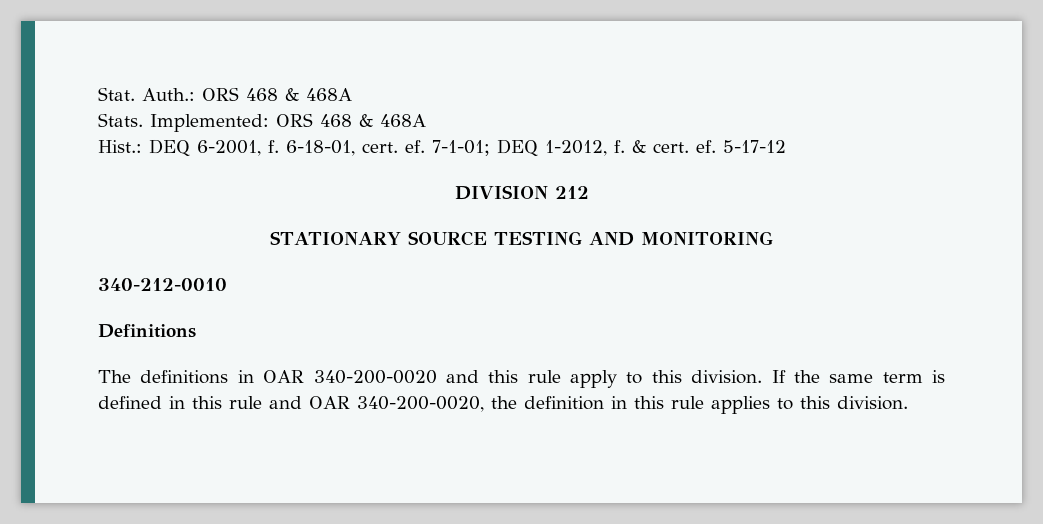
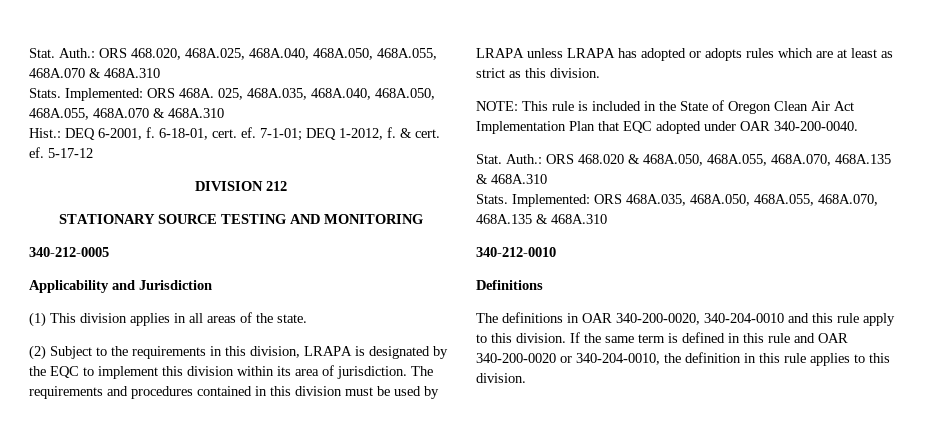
- Stat. Auth.: ORS 468 & 468A
- Stats. Implemented: ORS 468 & 468A
+ Stat. Auth.: ORS 468.020, 468A.025, 468A.040, 468A.050, 468A.055, 468A.070 & 468A.310
+ Stats. Implemented: ORS 468A. 025, 468A.035, 468A.040, 468A.050, 468A.055, 468A.070 & 468A.310
+ 340-212-0005
+ Applicability and Jurisdiction
+ (1) This division applies in all areas of the state.
+ (2) Subject to the requirements in this division, LRAPA is designated by the EQC to implement this division within its area of jurisdiction. The requirements and procedures contained in this division must be used by LRAPA unless LRAPA has adopted or adopts rules which are at least as strict as this division.
+ NOTE: This rule is included in the State of Oregon Clean Air Act Implementation Plan that EQC adopted under OAR 340-200-0040.
+ Stat. Auth.: ORS 468.020 & 468A.050, 468A.055, 468A.070, 468A.135 & 468A.310
+ Stats. Implemented: ORS 468A.035, 468A.050, 468A.055, 468A.070, 468A.135 & 468A.310
- The definitions in OAR 340-200-0020 and this rule apply to this division.
+ The definitions in OAR 340-200-0020, 340-204-0010 and this rule apply to this division.
- If the same term is defined in this rule and OAR 340-200-0020, the definition in this rule applies to this division.
+ If the same term is defined in this rule and OAR 340-200-0020 or 340-204-0010, the definition in this rule applies to this division.

